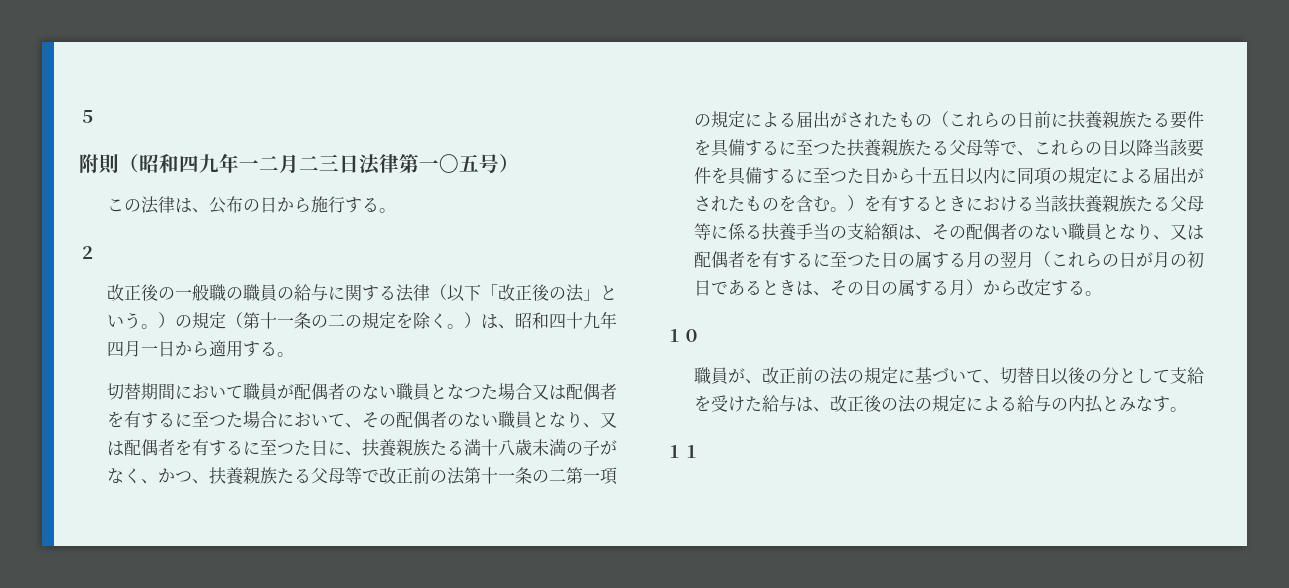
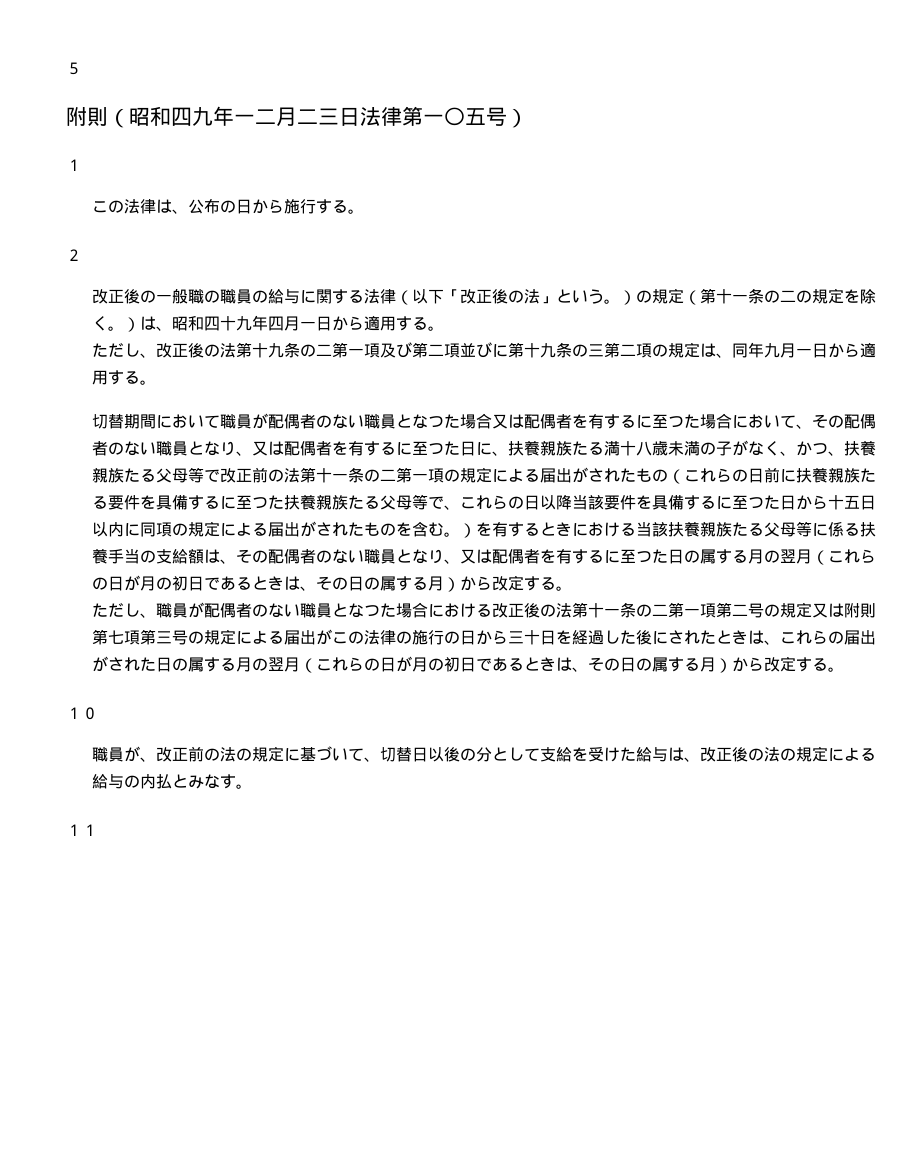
  附則（昭和四九年一二月二三日法律第一〇五号）
+ １
+ ただし、改正後の法第十九条の二第一項及び第二項並びに第十九条の三第二項の規定は、同年九月一日から適用する。
+ ただし、職員が配偶者のない職員となつた場合における改正後の法第十一条の二第一項第二号の規定又は附則第七項第三号の規定による届出がこの法律の施行の日から三十日を経過した後にされたときは、これらの届出がされた日の属する月の翌月（これらの日が月の初日であるときは、その日の属する月）から改定する。

